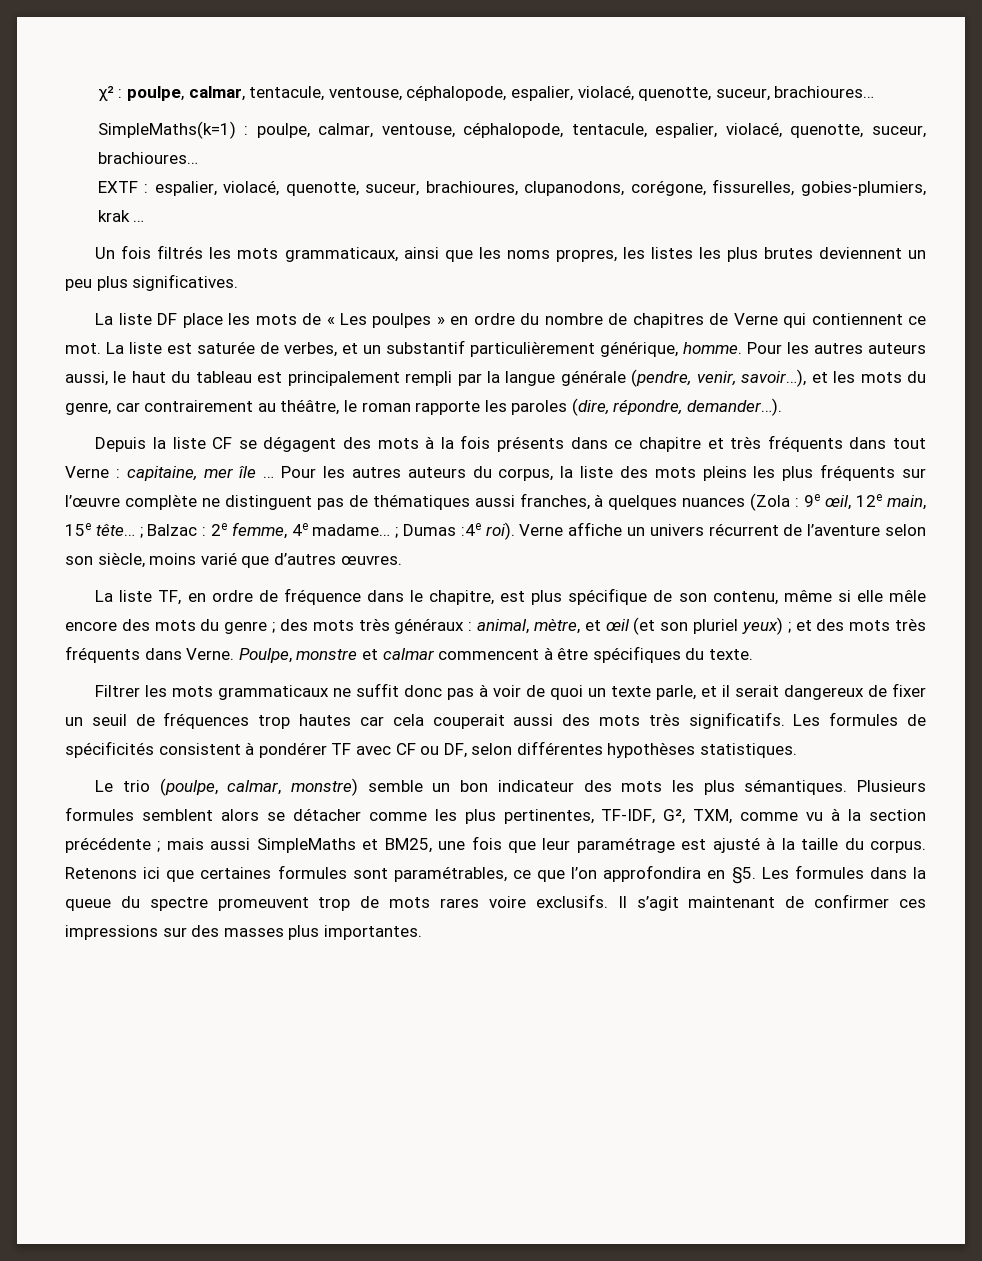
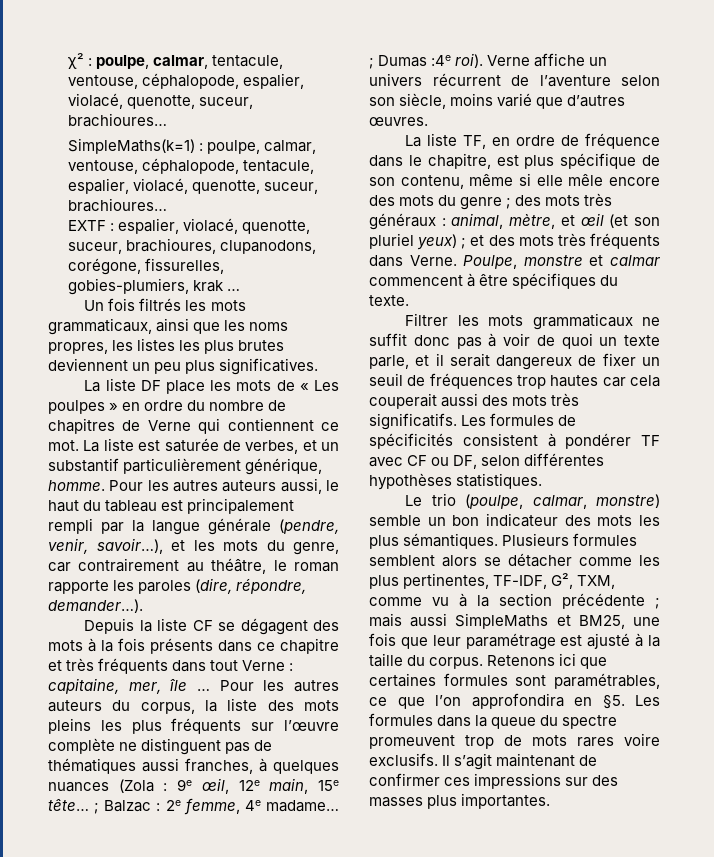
- Depuis la liste CF se dégagent des mots à la fois présents dans ce chapitre et très fréquents dans tout Verne : capitaine, mer île …
+ Depuis la liste CF se dégagent des mots à la fois présents dans ce chapitre et très fréquents dans tout Verne : capitaine, mer, île …

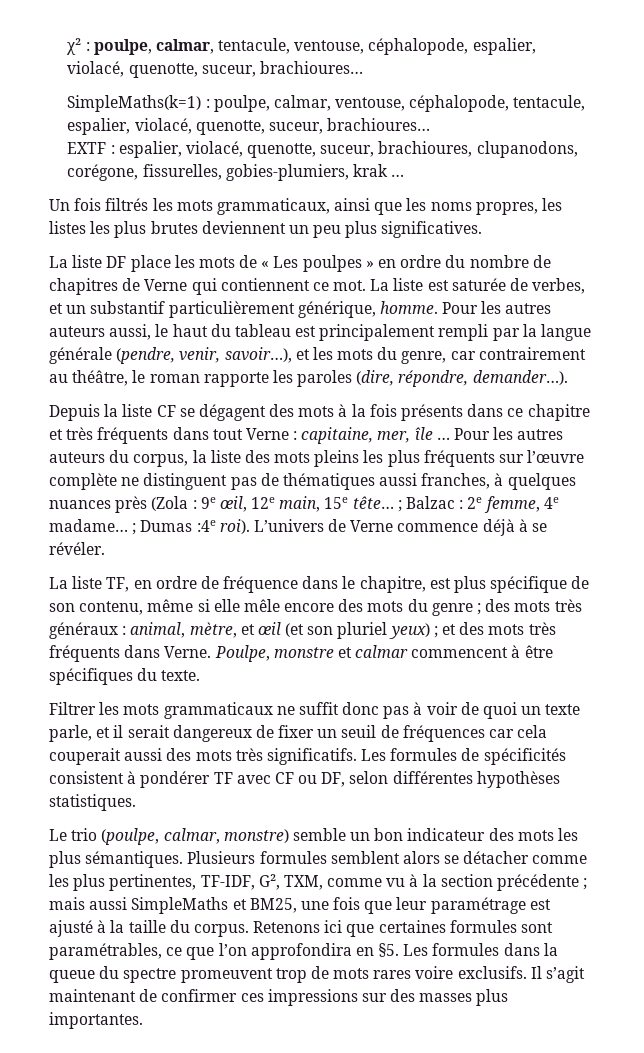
- Pour les autres auteurs du corpus, la liste des mots pleins les plus fréquents sur l’œuvre complète ne distinguent pas de thématiques aussi franches, à quelques nuances (Zola : 9e œil, 12e main, 15e tête… ; Balzac : 2e femme, 4e madame… ; Dumas :4e roi).
+ Pour les autres auteurs du corpus, la liste des mots pleins les plus fréquents sur l’œuvre complète ne distinguent pas de thématiques aussi franches, à quelques nuances près (Zola : 9e œil, 12e main, 15e tête… ; Balzac : 2e femme, 4e madame… ; Dumas :4e roi).
- Verne affiche un univers récurrent de l’aventure selon son siècle, moins varié que d’autres œuvres.
+ L’univers de Verne commence déjà à se révéler.
- Filtrer les mots grammaticaux ne suffit donc pas à voir de quoi un texte parle, et il serait dangereux de fixer un seuil de fréquences trop hautes car cela couperait aussi des mots très significatifs.
+ Filtrer les mots grammaticaux ne suffit donc pas à voir de quoi un texte parle, et il serait dangereux de fixer un seuil de fréquences car cela couperait aussi des mots très significatifs.

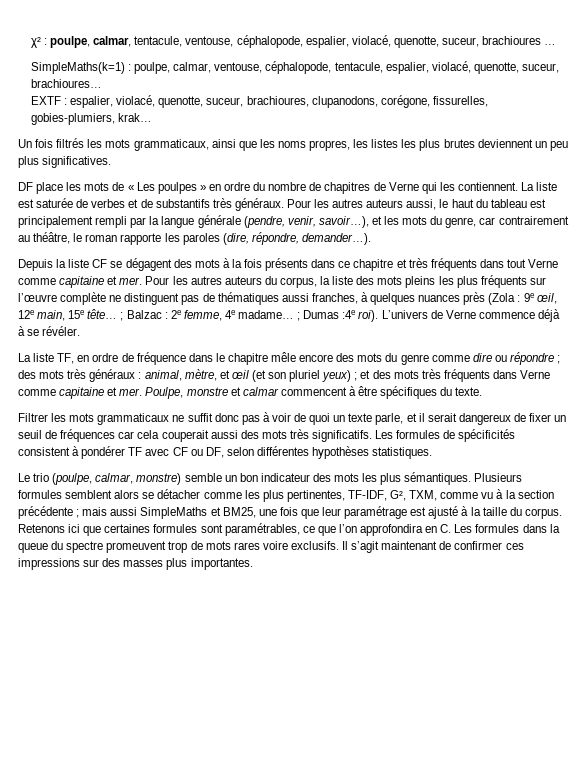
- χ² : poulpe, calmar, tentacule, ventouse, céphalopode, espalier, violacé, quenotte, suceur, brachioures…
+ χ² : poulpe, calmar, tentacule, ventouse, céphalopode, espalier, violacé, quenotte, suceur, brachioures …
- EXTF : espalier, violacé, quenotte, suceur, brachioures, clupanodons, corégone, fissurelles, gobies-plumiers, krak …
+ EXTF : espalier, violacé, quenotte, suceur, brachioures, clupanodons, corégone, fissurelles, gobies-plumiers, krak…
- La liste DF place les mots de « Les poulpes » en ordre du nombre de chapitres de Verne qui contiennent ce mot.
+ DF place les mots de « Les poulpes » en ordre du nombre de chapitres de Verne qui les contiennent.
- La liste est saturée de verbes, et un substantif particulièrement générique, homme.
+ La liste est saturée de verbes et de substantifs très généraux.
- Depuis la liste CF se dégagent des mots à la fois présents dans ce chapitre et très fréquents dans tout Verne : capitaine, mer, île …
+ Depuis la liste CF se dégagent des mots à la fois présents dans ce chapitre et très fréquents dans tout Verne comme capitaine et mer.
- La liste TF, en ordre de fréquence dans le chapitre, est plus spécifique de son contenu, même si elle mêle encore des mots du genre ; des mots très généraux : animal, mètre, et œil (et son pluriel yeux) ; et des mots très fréquents dans Verne.
+ La liste TF, en ordre de fréquence dans le chapitre mêle encore des mots du genre comme dire ou répondre ; des mots très généraux : animal, mètre, et œil (et son pluriel yeux) ; et des mots très fréquents dans Verne comme capitaine et mer.
- Retenons ici que certaines formules sont paramétrables, ce que l’on approfondira en §5. Les formules dans la queue du spectre promeuvent trop de mots rares voire exclusifs.
+ Retenons ici que certaines formules sont paramétrables, ce que l’on approfondira en C. Les formules dans la queue du spectre promeuvent trop de mots rares voire exclusifs.

